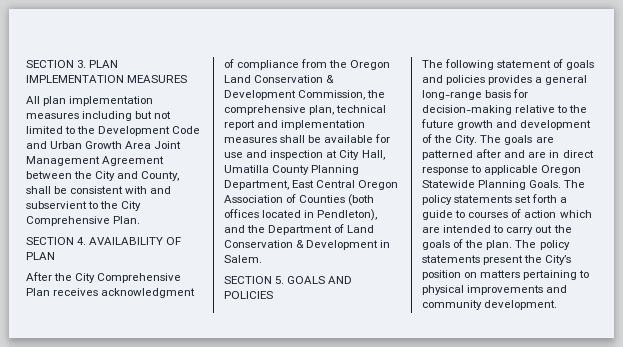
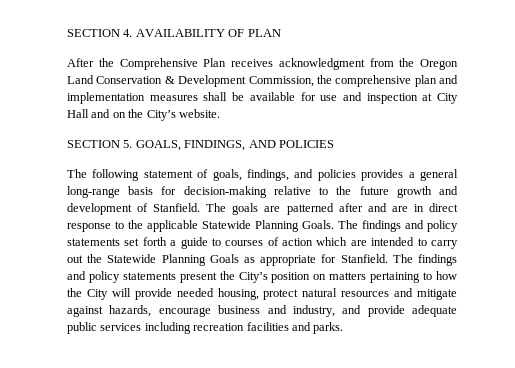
- SECTION 3. PLAN IMPLEMENTATION MEASURES
- All plan implementation measures including but not limited to the Development Code and Urban Growth Area Joint Management Agreement between the City and County, shall be consistent with and subservient to the City Comprehensive Plan.
- After the City Comprehensive Plan receives acknowledgment of compliance from the Oregon Land Conservation & Development Commission, the comprehensive plan, technical report and implementation measures shall be available for use and inspection at City Hall, Umatilla County Planning Department, East Central Oregon Association of Counties (both offices located in Pendleton), and the Department of Land Conservation & Development in Salem.
+ After the Comprehensive Plan receives acknowledgment from the Oregon Land Conservation & Development Commission, the comprehensive plan and implementation measures shall be available for use and inspection at City Hall and on the City’s website.
- SECTION 5. GOALS AND POLICIES
+ SECTION 5. GOALS, FINDINGS, AND POLICIES
- The following statement of goals and policies provides a general long-range basis for decision-making relative to the future growth and development of the City.
+ The following statement of goals, findings, and policies provides a general long-range basis for decision-making relative to the future growth and development of Stanfield.
- The goals are patterned after and are in direct response to applicable Oregon Statewide Planning Goals.
+ The goals are patterned after and are in direct response to the applicable Statewide Planning Goals.
- The policy statements set forth a guide to courses of action which are intended to carry out the goals of the plan. The policy statements present the City’s position on matters pertaining to physical improvements and community development.
+ The findings and policy statements set forth a guide to courses of action which are intended to carry out the Statewide Planning Goals as appropriate for Stanfield. The findings and policy statements present the City’s position on matters pertaining to how the City will provide needed housing, protect natural resources and mitigate against hazards, encourage business and industry, and provide adequate public services including recreation facilities and parks.

